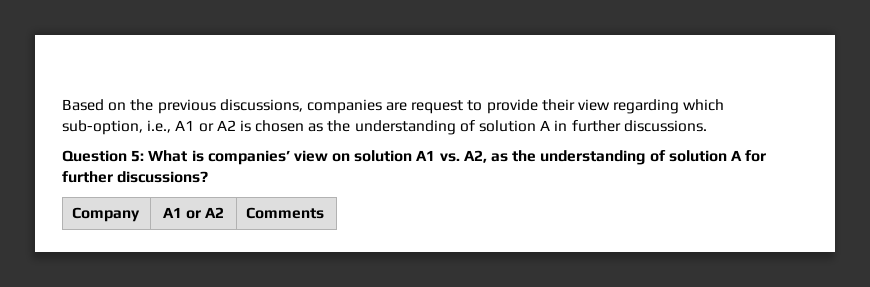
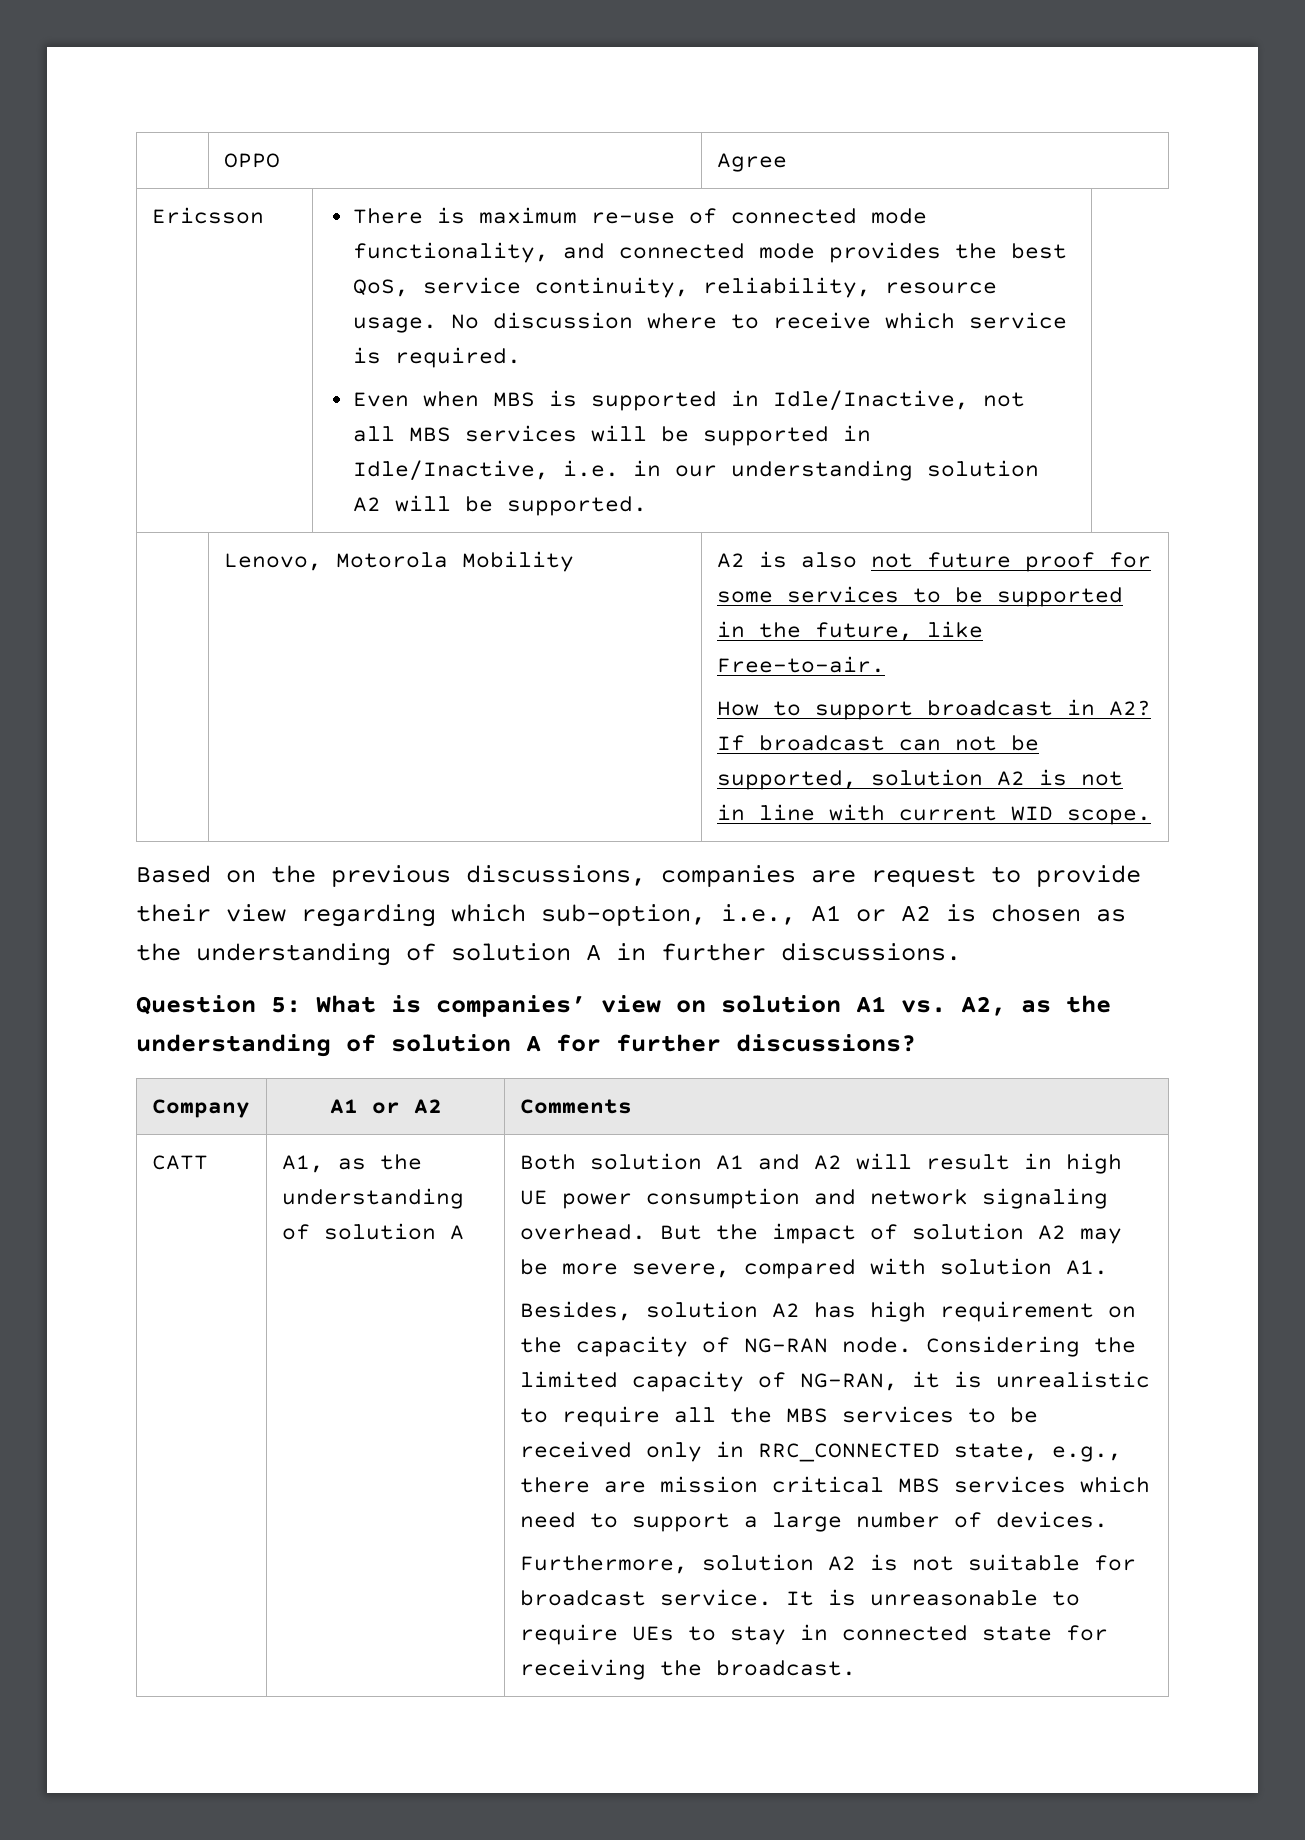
+ | OPPO | Agree
+ Ericsson | There is maximum re-use of connected mode functionality, and connected mode provides the best QoS, service continuity, reliability, resource usage. No discussion where to receive which service is required.
+ Even when MBS is supported in Idle/Inactive, not all MBS services will be supported in Idle/Inactive, i.e. in our understanding solution A2 will be supported.
+ | Lenovo, Motorola Mobility | A2 is also not future proof for some services to be supported in the future, like Free-to-air.
+ How to support broadcast in A2? If broadcast can not be supported, solution A2 is not in line with current WID scope.
+ CATT | A1, as the understanding of solution A | Both solution A1 and A2 will result in high UE power consumption and network signaling overhead. But the impact of solution A2 may be more severe, compared with solution A1.
+ Besides, solution A2 has high requirement on the capacity of NG-RAN node. Considering the limited capacity of NG-RAN, it is unrealistic to require all the MBS services to be received only in RRC_CONNECTED state, e.g., there are mission critical MBS services which need to support a large number of devices.
+ Furthermore, solution A2 is not suitable for broadcast service. It is unreasonable to require UEs to stay in connected state for receiving the broadcast.

